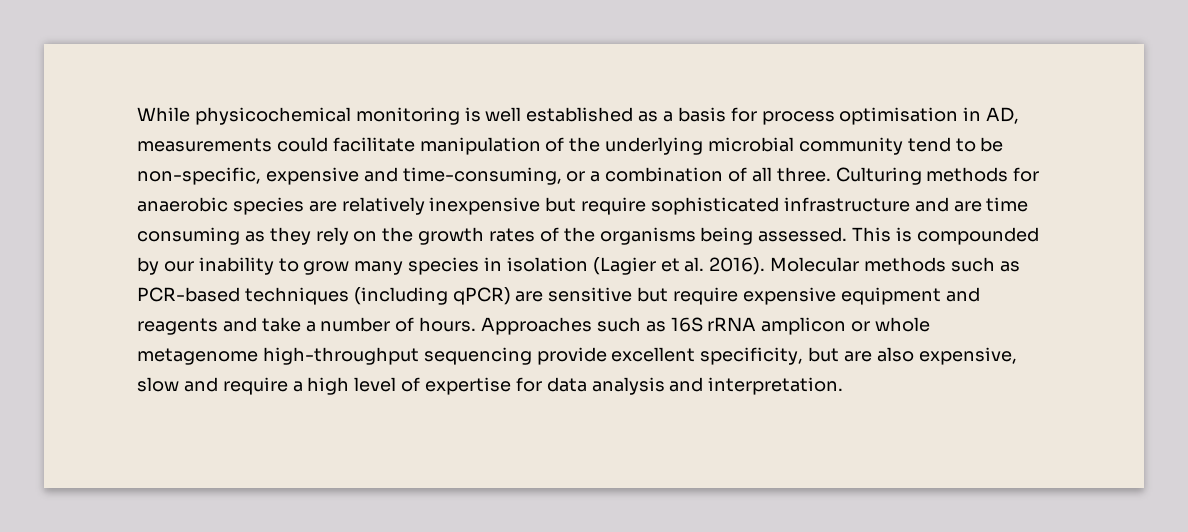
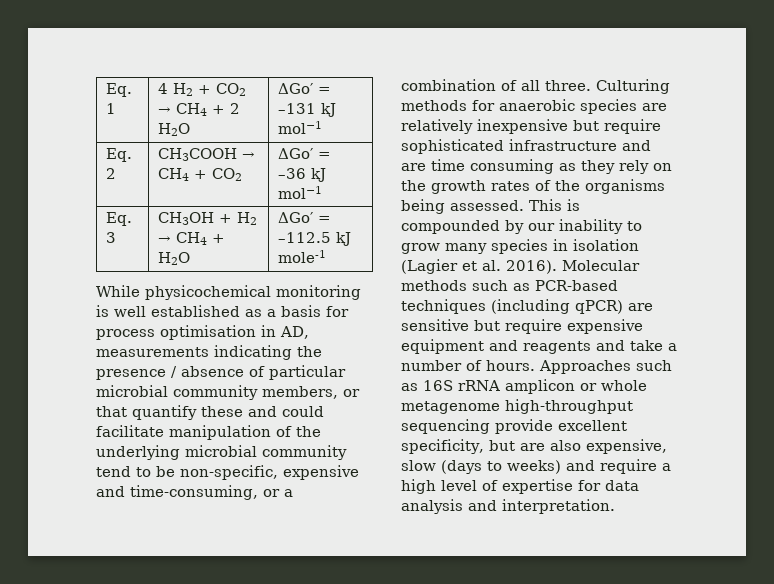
+ Eq. 1 | 4 H2 + CO2 → CH4 + 2 H2O | ΔGo′ = –131 kJ mol−1
+ Eq. 2 | CH3COOH → CH4 + CO2 | ΔGo′ = –36 kJ mol−1
+ Eq. 3 | CH3OH + H2 → CH4 + H2O | ΔGo′ = –112.5 kJ mole-1
- While physicochemical monitoring is well established as a basis for process optimisation in AD, measurements could facilitate manipulation of the underlying microbial community tend to be non-specific, expensive and time-consuming, or a combination of all three.
+ While physicochemical monitoring is well established as a basis for process optimisation in AD, measurements indicating the presence / absence of particular microbial community members, or that quantify these and could facilitate manipulation of the underlying microbial community tend to be non-specific, expensive and time-consuming, or a combination of all three.
- Approaches such as 16S rRNA amplicon or whole metagenome high-throughput sequencing provide excellent specificity, but are also expensive, slow and require a high level of expertise for data analysis and interpretation.
+ Approaches such as 16S rRNA amplicon or whole metagenome high-throughput sequencing provide excellent specificity, but are also expensive, slow (days to weeks) and require a high level of expertise for data analysis and interpretation.

